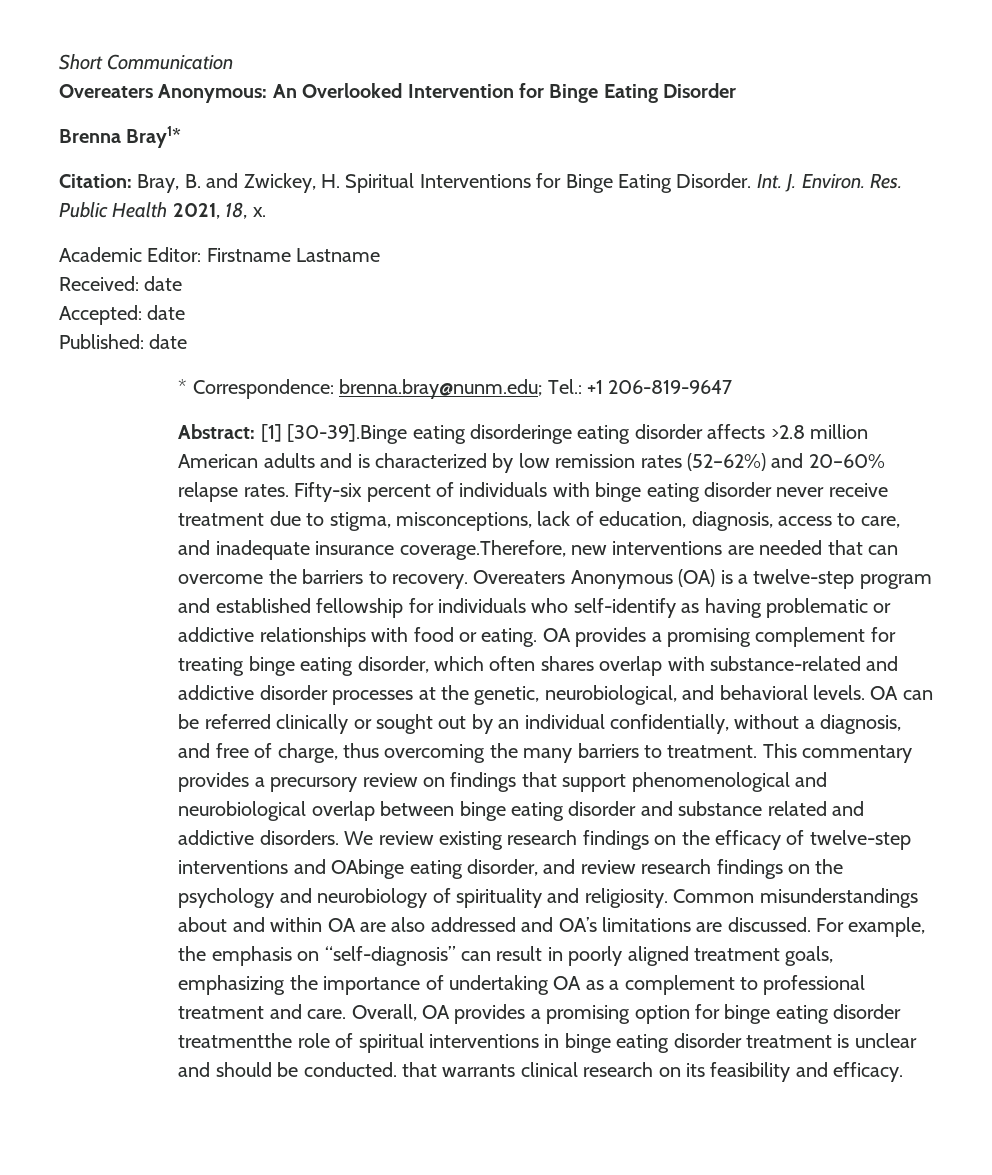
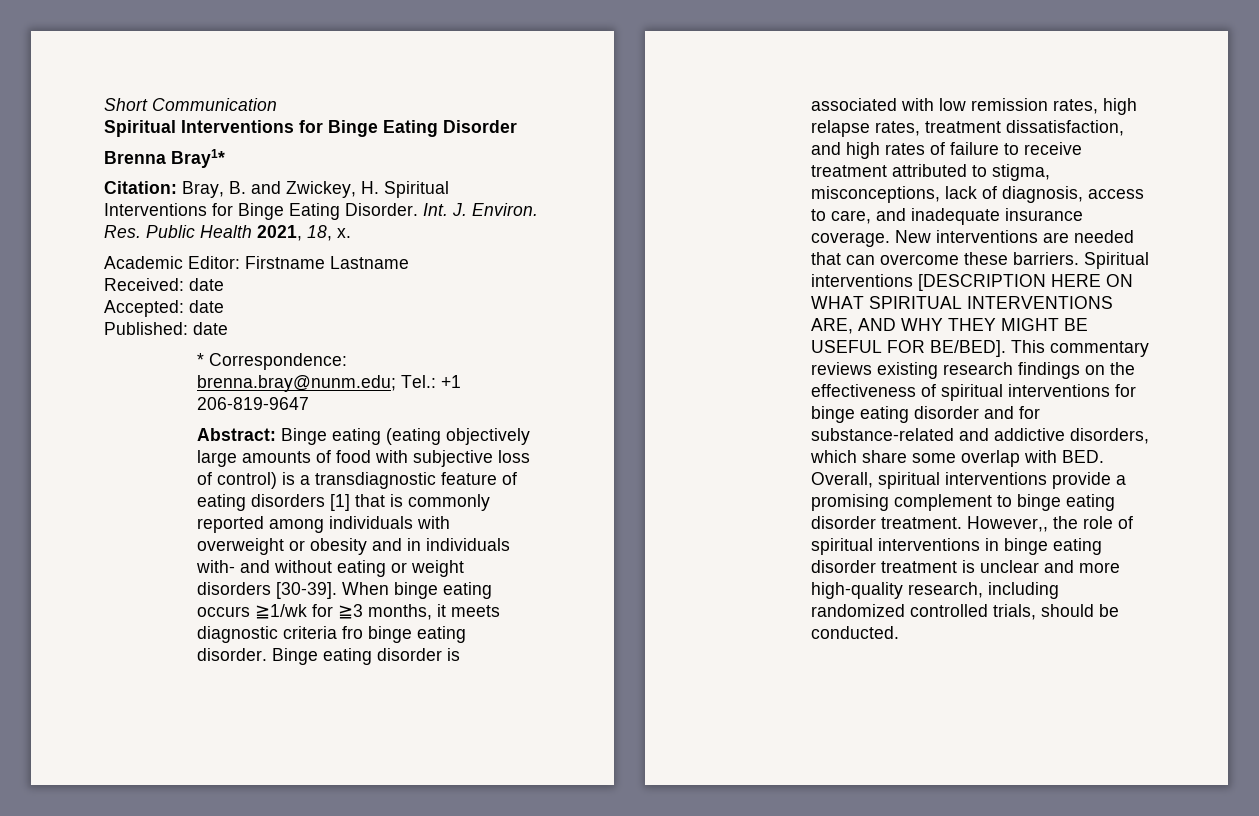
- Overeaters Anonymous: An Overlooked Intervention for Binge Eating Disorder
+ Spiritual Interventions for Binge Eating Disorder
- Abstract: [1] [30-39].Binge eating disorderinge eating disorder affects >2.8 million American adults and is characterized by low remission rates (52–62%) and 20–60% relapse rates. Fifty-six percent of individuals with binge eating disorder never receive treatment due to stigma, misconceptions, lack of education, diagnosis, access to care, and inadequate insurance coverage.Therefore, new interventions are needed that can overcome the barriers to recovery. Overeaters Anonymous (OA) is a twelve-step program and established fellowship for individuals who self-identify as having problematic or addictive relationships with food or eating. OA provides a promising complement for treating binge eating disorder, which often shares overlap with substance-related and addictive disorder processes at the genetic, neurobiological, and behavioral levels. OA can be referred clinically or sought out by an individual confidentially, without a diagnosis, and free of charge, thus overcoming the many barriers to treatment. This commentary provides a precursory review on findings that support phenomenological and neurobiological overlap between binge eating disorder and substance related and addictive disorders. We review existing research findings on the efficacy of twelve-step interventions and OAbinge eating disorder, and review research findings on the psychology and neurobiology of spirituality and religiosity. Common misunderstandings about and within OA are also addressed and OA’s limitations are discussed. For example, the emphasis on “self-diagnosis” can result in poorly aligned treatment goals, emphasizing the importance of undertaking OA as a complement to professional treatment and care. Overall, OA provides a promising option for binge eating disorder treatmentthe role of spiritual interventions in binge eating disorder treatment is unclear and should be conducted. that warrants clinical research on its feasibility and efficacy.
+ Abstract: Binge eating (eating objectively large amounts of food with subjective loss of control) is a transdiagnostic feature of eating disorders [1] that is commonly reported among individuals with overweight or obesity and in individuals with- and without eating or weight disorders [30-39]. When binge eating occurs ≧1/wk for ≧3 months, it meets diagnostic criteria fro binge eating disorder. Binge eating disorder is associated with low remission rates, high relapse rates, treatment dissatisfaction, and high rates of failure to receive treatment attributed to stigma, misconceptions, lack of diagnosis, access to care, and inadequate insurance coverage. New interventions are needed that can overcome these barriers. Spiritual interventions [DESCRIPTION HERE ON WHAT SPIRITUAL INTERVENTIONS ARE, AND WHY THEY MIGHT BE USEFUL FOR BE/BED]. This commentary reviews existing research findings on the effectiveness of spiritual interventions for binge eating disorder and for substance-related and addictive disorders, which share some overlap with BED. Overall, spiritual interventions provide a promising complement to binge eating disorder treatment. However,, the role of spiritual interventions in binge eating disorder treatment is unclear and more high-quality research, including randomized controlled trials, should be conducted.

